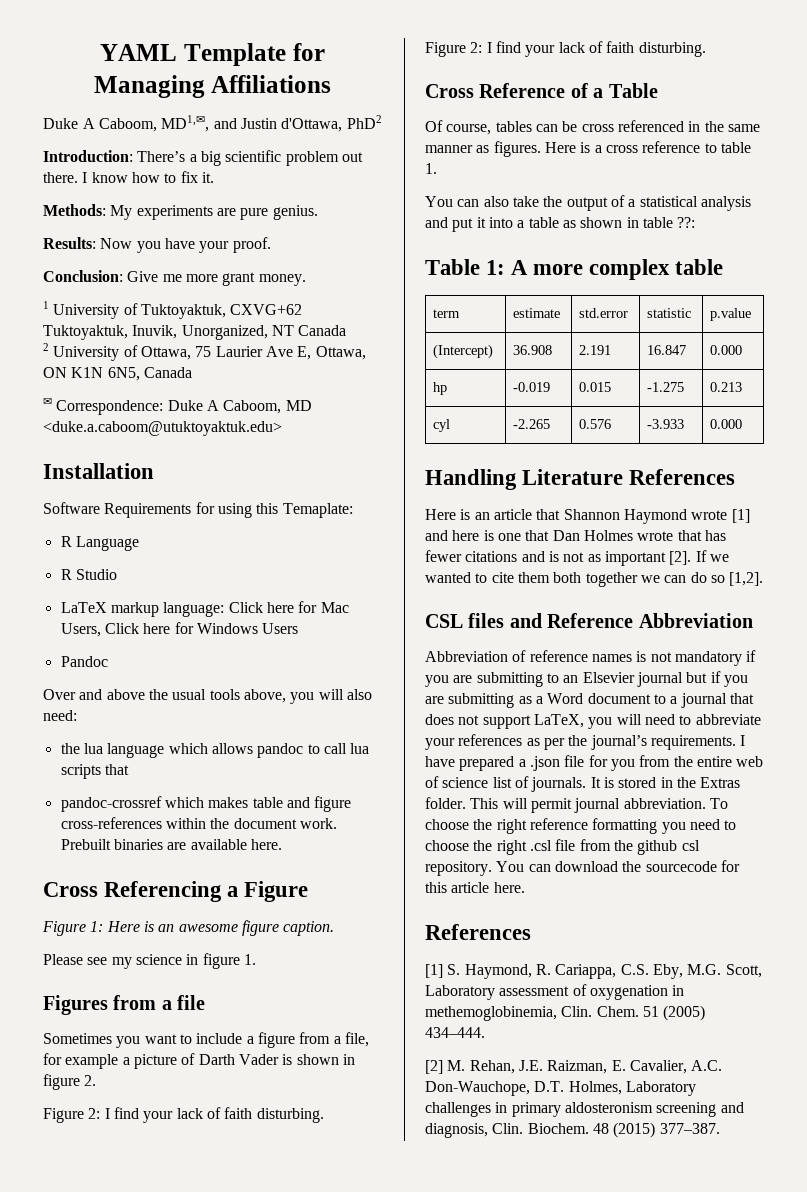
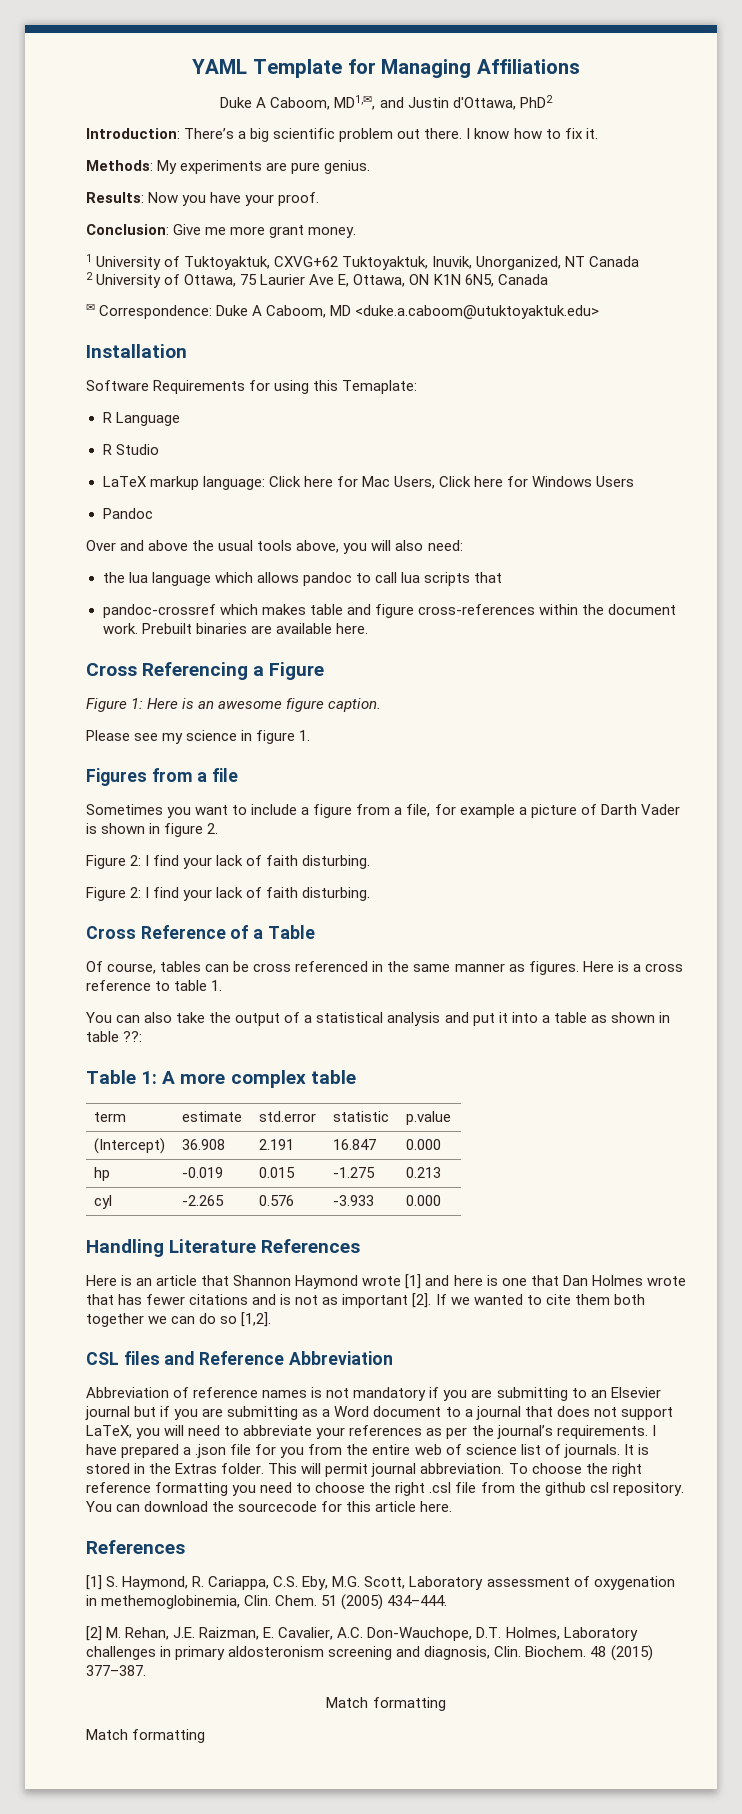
  48 (2015) 377–387.
+ Match formatting
+ Match formatting

